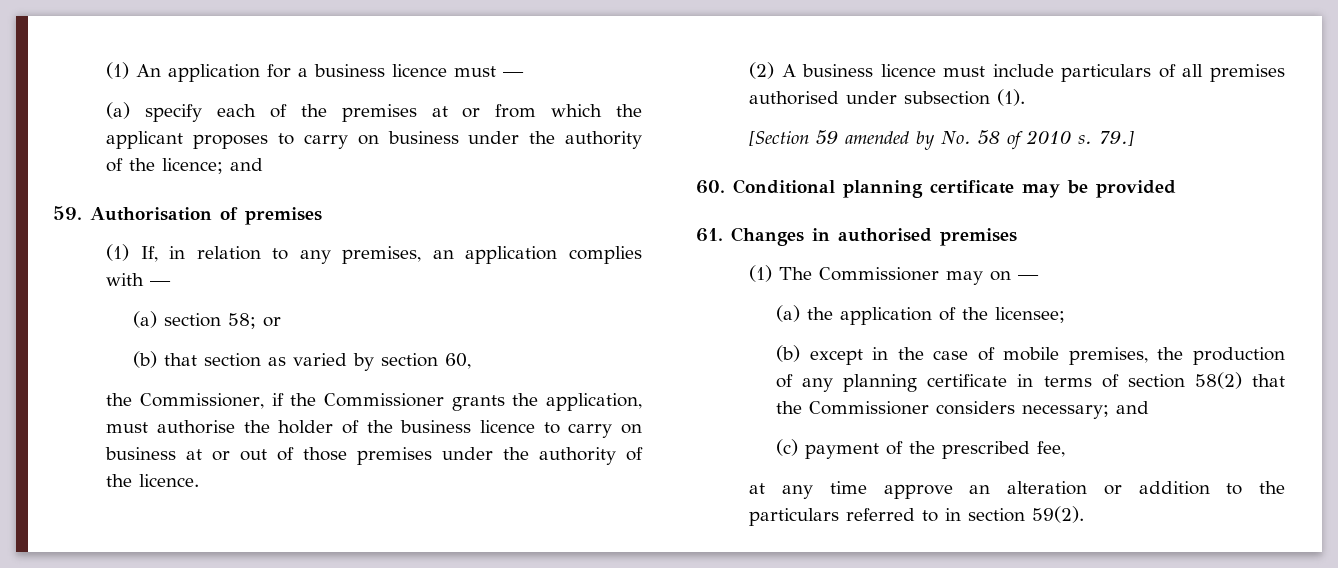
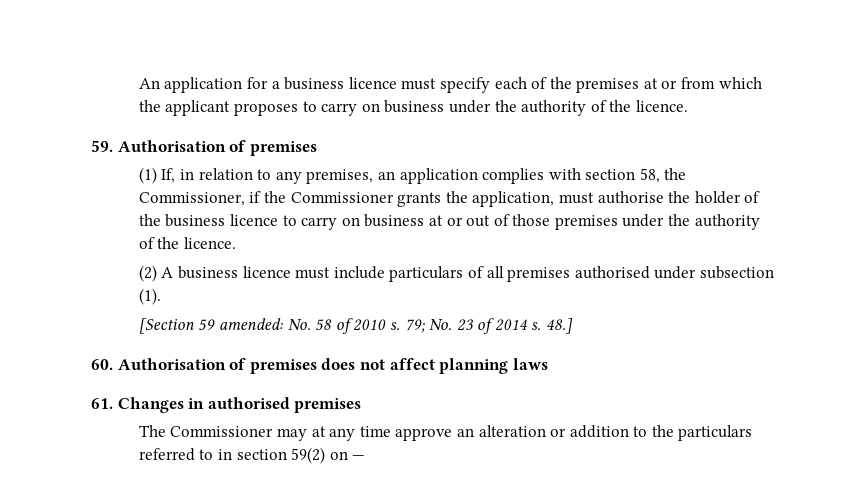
- (1) An application for a business licence must —
- (a) specify each of the premises at or from which the applicant proposes to carry on business under the authority of the licence; and
+ An application for a business licence must specify each of the premises at or from which the applicant proposes to carry on business under the authority of the licence.
- (1) If, in relation to any premises, an application complies with —
- (a) section 58; or
- (b) that section as varied by section 60,
- the Commissioner, if the Commissioner grants the application, must authorise the holder of the business licence to carry on business at or out of those premises under the authority of the licence.
+ (1) If, in relation to any premises, an application complies with section 58, the Commissioner, if the Commissioner grants the application, must authorise the holder of the business licence to carry on business at or out of those premises under the authority of the licence.
- [Section 59 amended by No. 58 of 2010 s.
+ [Section 59 amended: No. 58 of 2010 s.
- 79.]
- 60. Conditional planning certificate may be provided
+ 79; No. 23 of 2014 s. 48.]
+ 60. Authorisation of premises does not affect planning laws
- (1) The Commissioner may on —
- (a) the application of the licensee;
- (b) except in the case of mobile premises, the production of any planning certificate in terms of section 58(2) that the Commissioner considers necessary; and
- (c) payment of the prescribed fee,
- at any time approve an alteration or addition to the particulars referred to in section 59(2).
+ The Commissioner may at any time approve an alteration or addition to the particulars referred to in section 59(2) on —

